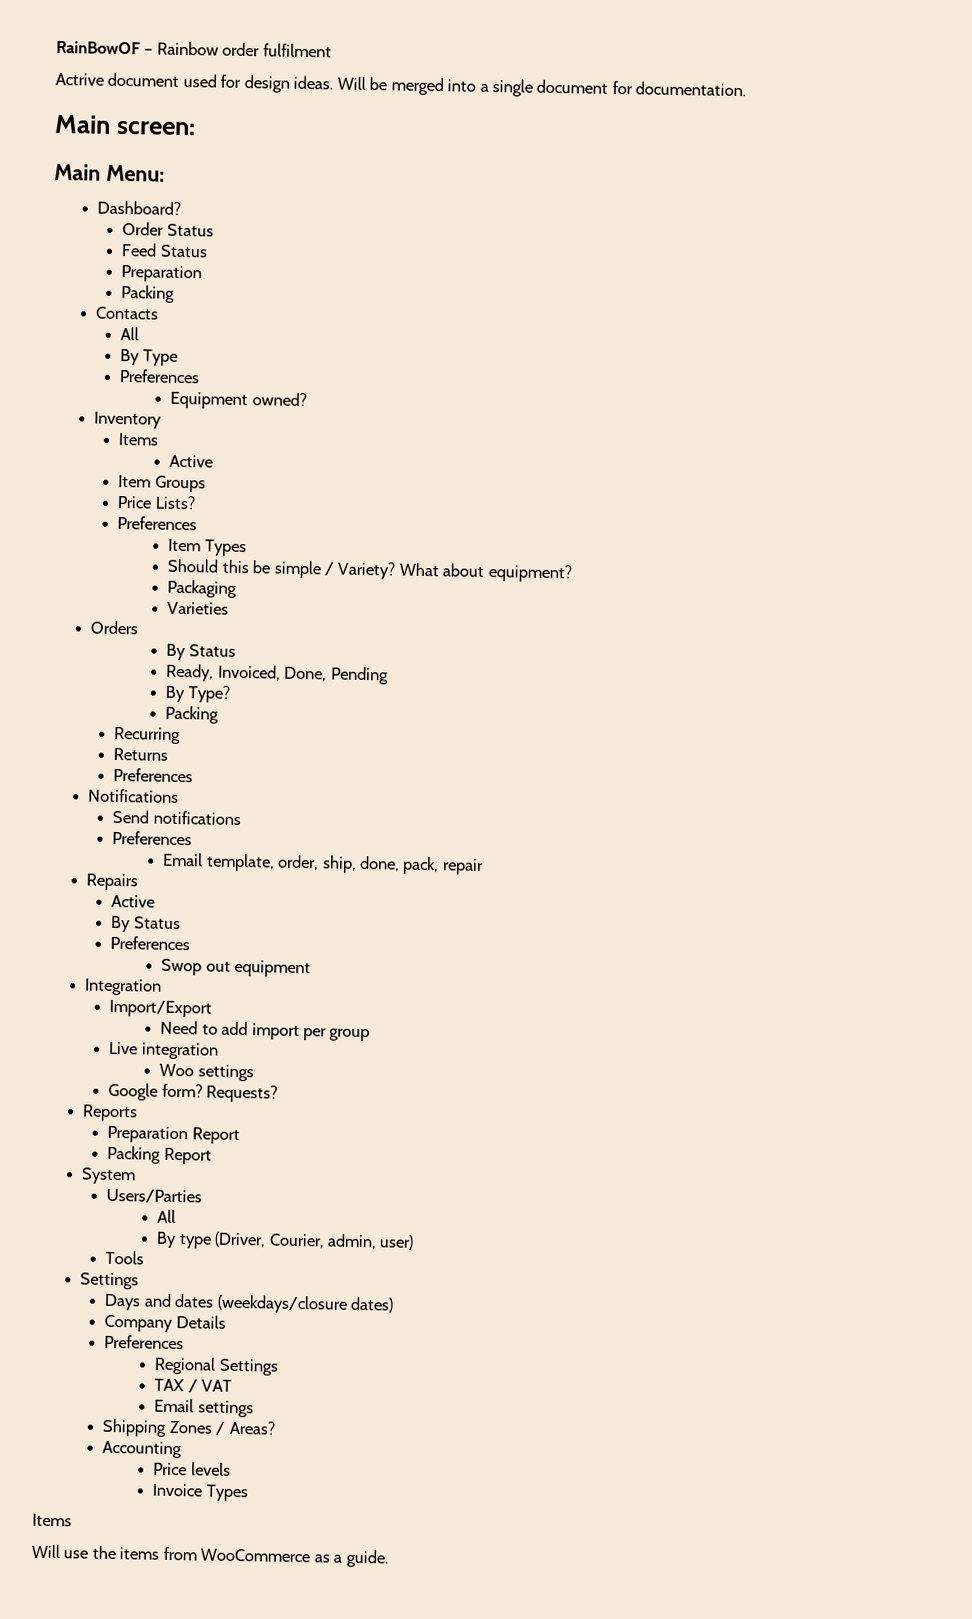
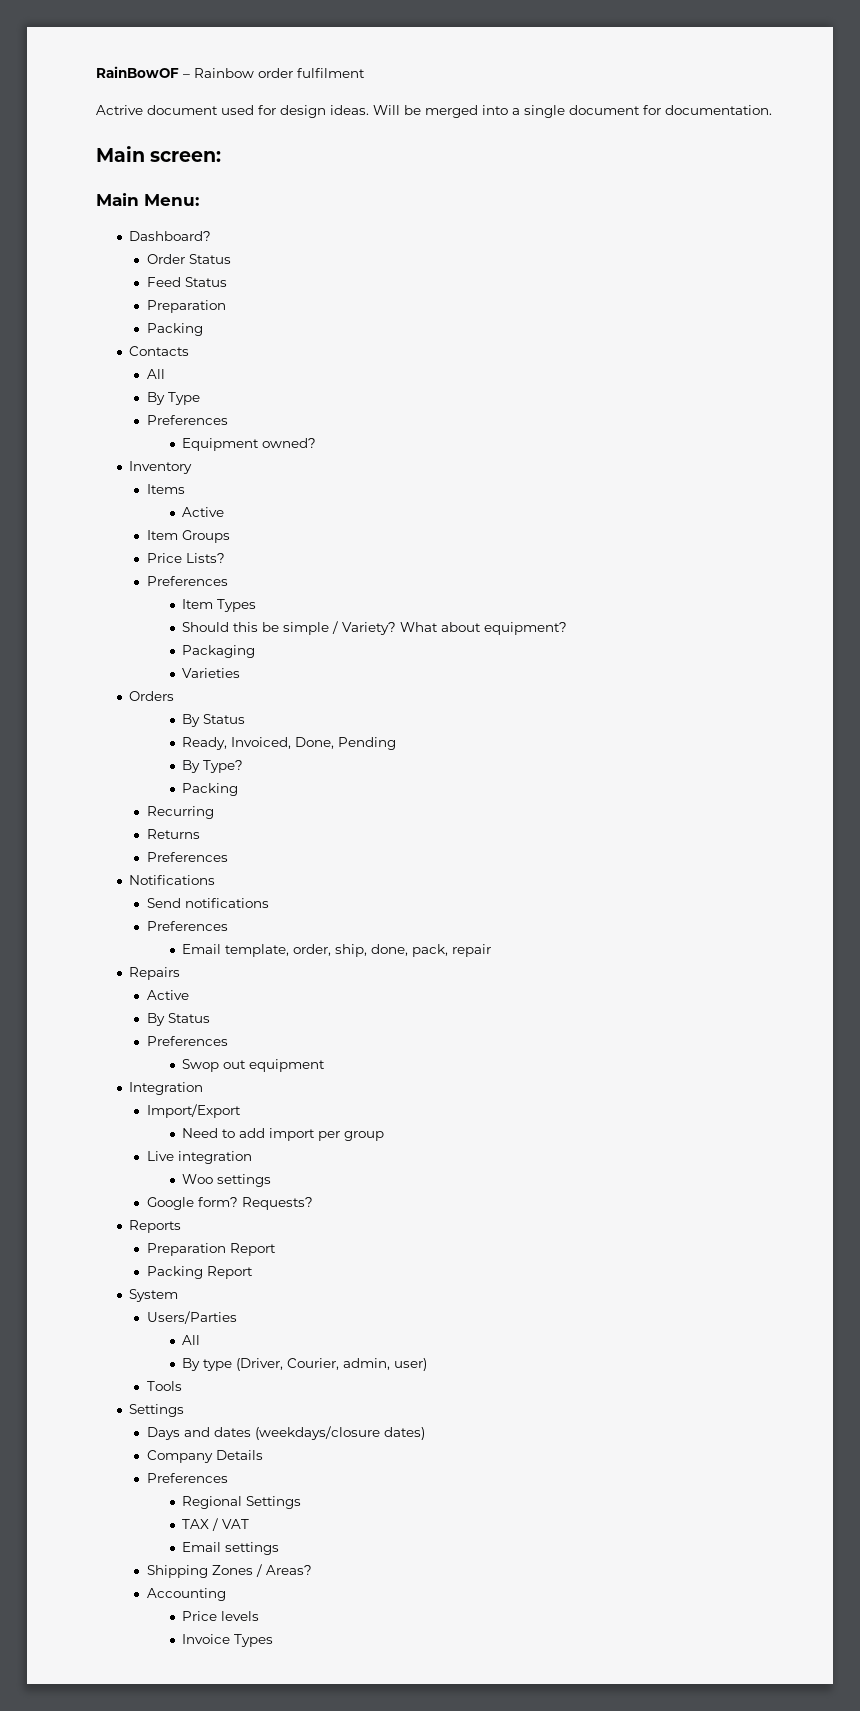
  Invoice Types
- Items
- Will use the items from WooCommerce as a guide.

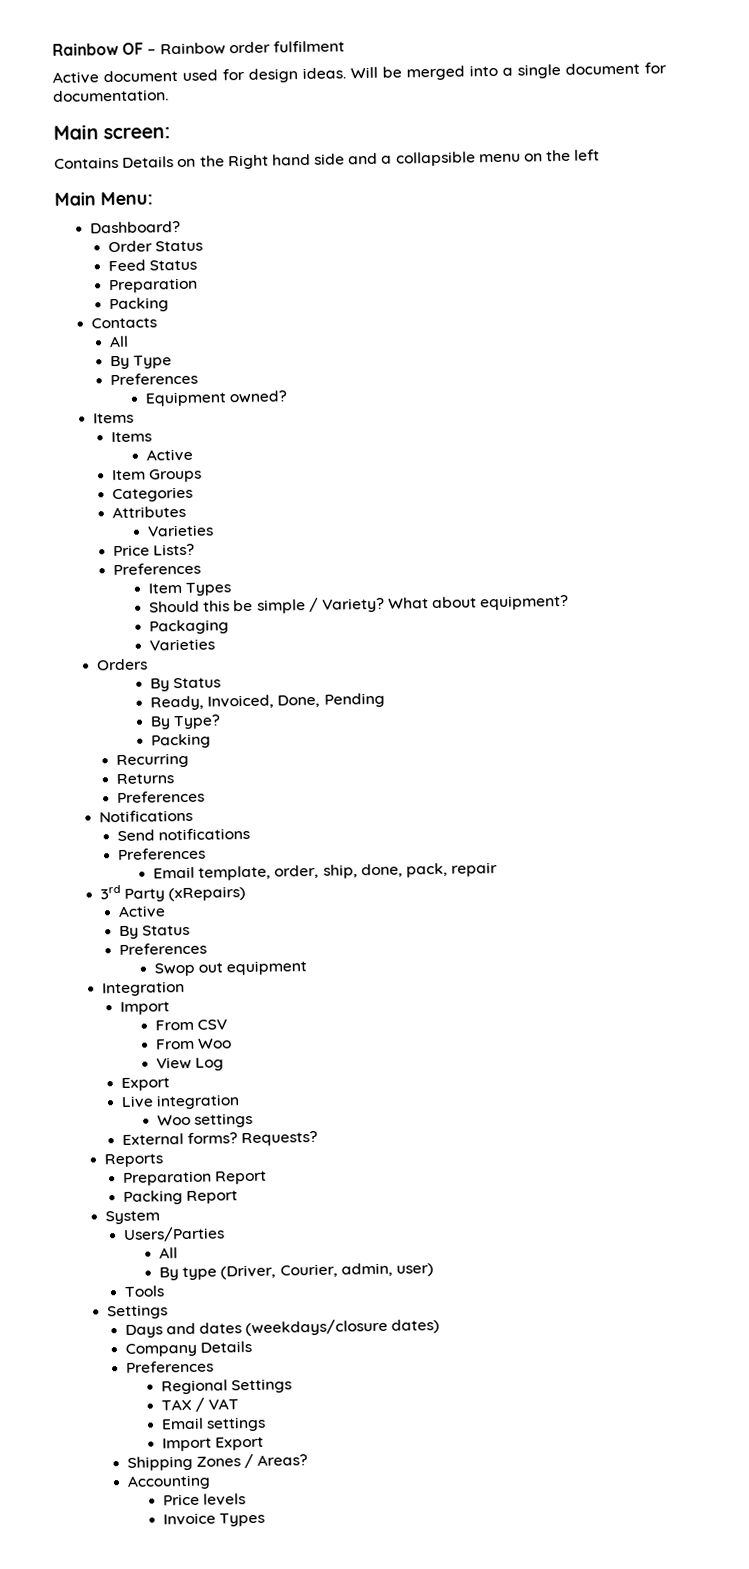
- RainBowOF – Rainbow order fulfilment
+ Rainbow OF – Rainbow order fulfilment
- Actrive document used for design ideas.
+ Active document used for design ideas.
+ Contains Details on the Right hand side and a collapsible menu on the left
  Equipment owned?
- Inventory
+ Items
+ Categories
+ Attributes
+ Varieties
- Repairs
+ 3rd Party (xRepairs)
  Integration
- Import/Export
- Need to add import per group
+ Import
+ From CSV
+ From Woo
+ View Log
+ Export
- Google form?
+ External forms?
+ Import Export

